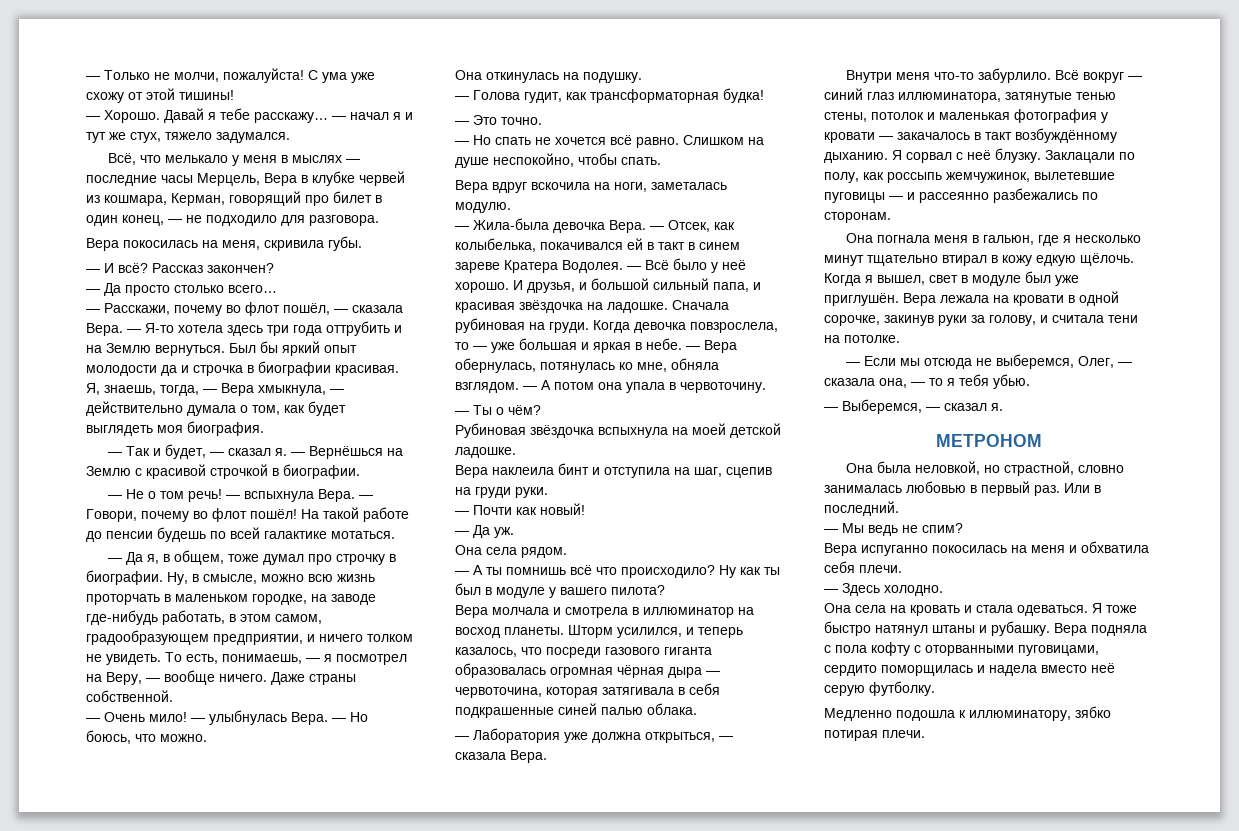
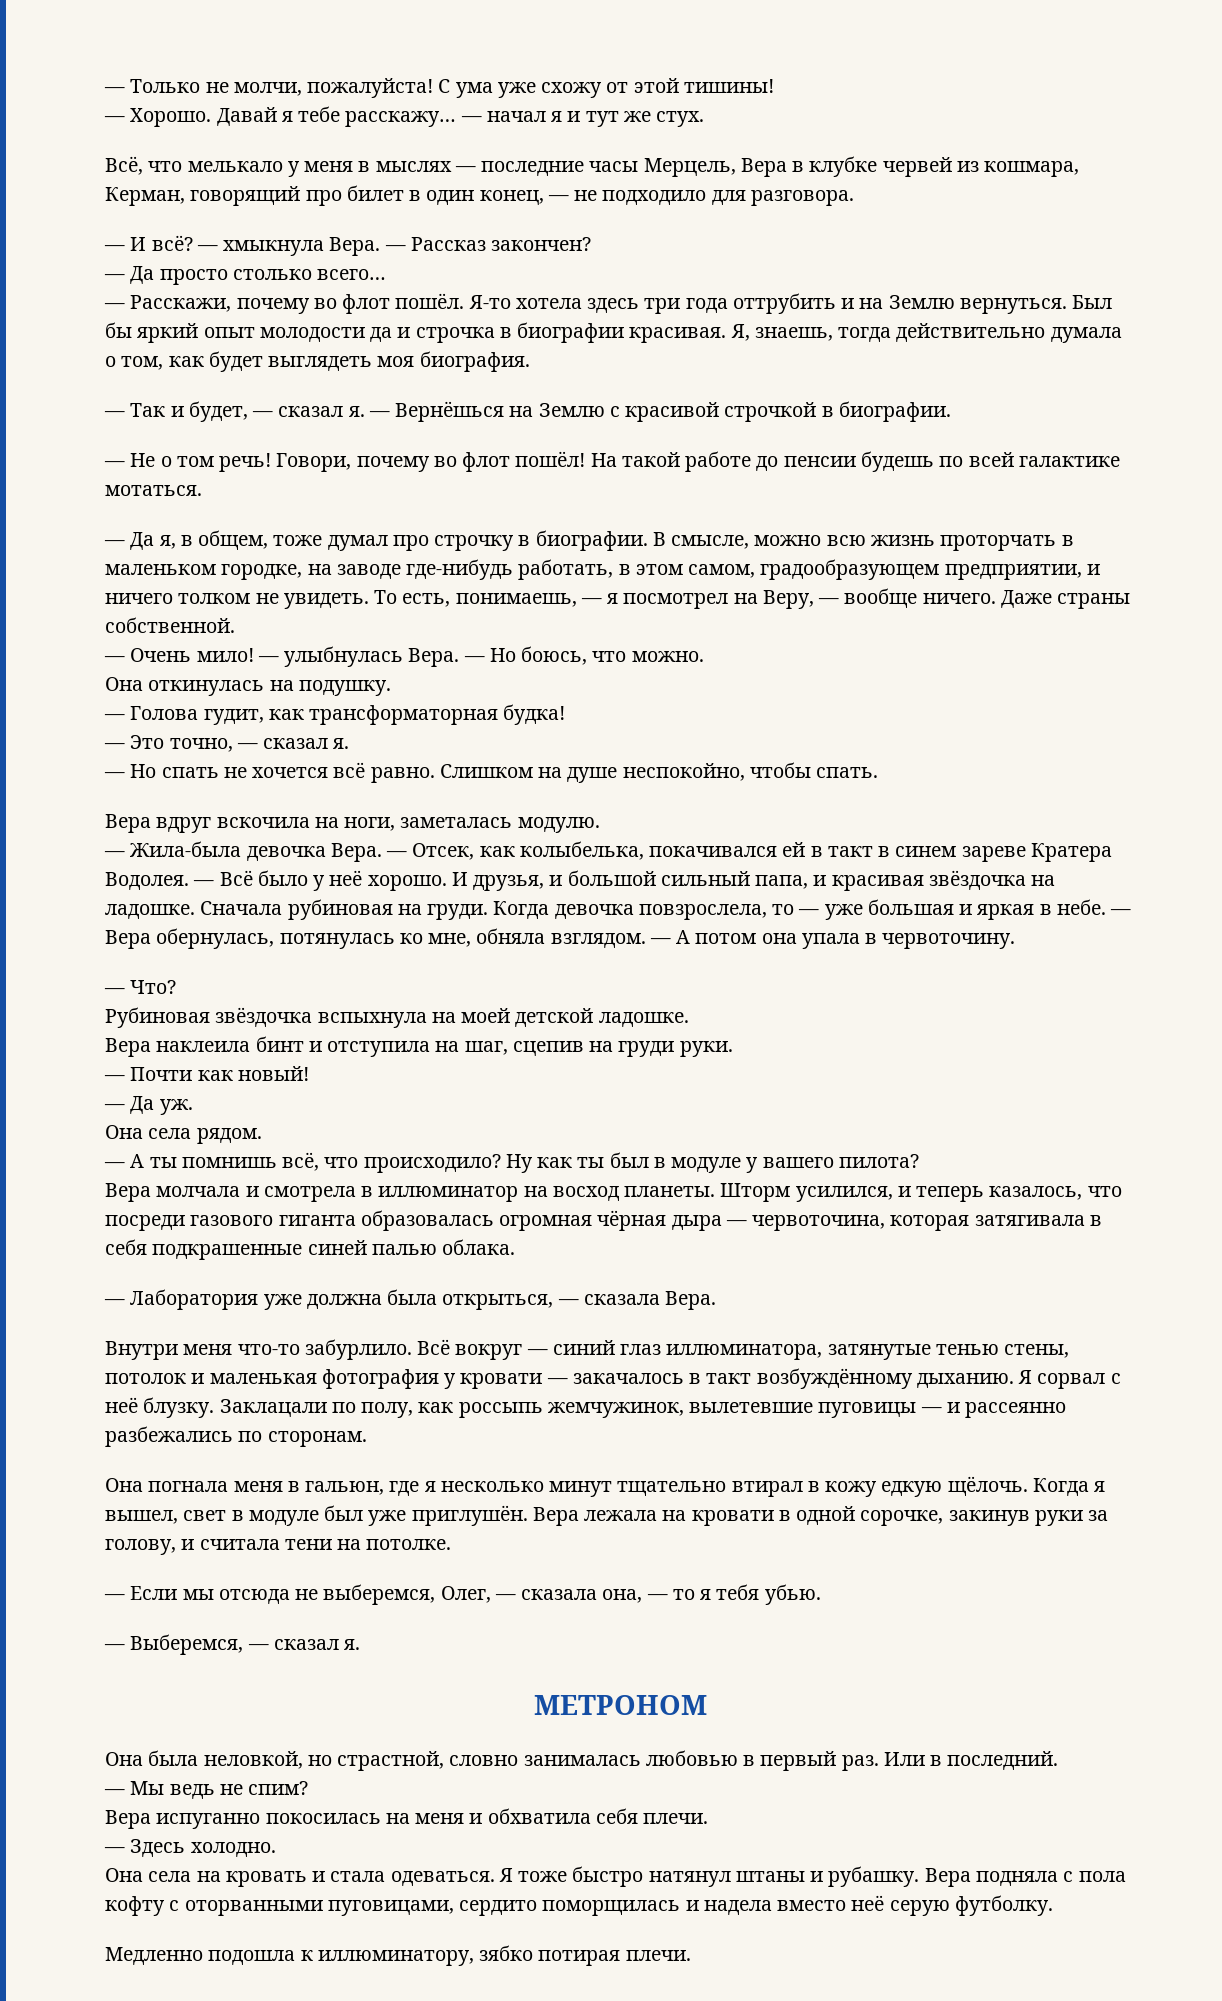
- — начал я и тут же стух, тяжело задумался.
+ — начал я и тут же стух.
- Вера покосилась на меня, скривила губы.
- Рассказ закончен?
+ — хмыкнула Вера. — Рассказ закончен?
- — Расскажи, почему во флот пошёл, — сказала Вера. — Я-то хотела здесь три года оттрубить и на Землю вернуться.
+ — Расскажи, почему во флот пошёл. Я-то хотела здесь три года оттрубить и на Землю вернуться.
- Я, знаешь, тогда, — Вера хмыкнула, — действительно думала о том, как будет выглядеть моя биография.
+ Я, знаешь, тогда действительно думала о том, как будет выглядеть моя биография.
- — вспыхнула Вера. — Говори, почему во флот пошёл!
+ Говори, почему во флот пошёл!
- Ну, в смысле, можно всю жизнь проторчать в маленьком городке, на заводе где-нибудь работать, в этом самом, градообразующем предприятии, и ничего толком не увидеть.
+ В смысле, можно всю жизнь проторчать в маленьком городке, на заводе где-нибудь работать, в этом самом, градообразующем предприятии, и ничего толком не увидеть.
- — Это точно.
+ — Это точно, — сказал я.
- — Ты о чём?
+ — Что?
- — А ты помнишь всё что происходило?
+ — А ты помнишь всё, что происходило?
- — Лаборатория уже должна открыться, — сказала Вера.
+ — Лаборатория уже должна была открыться, — сказала Вера.

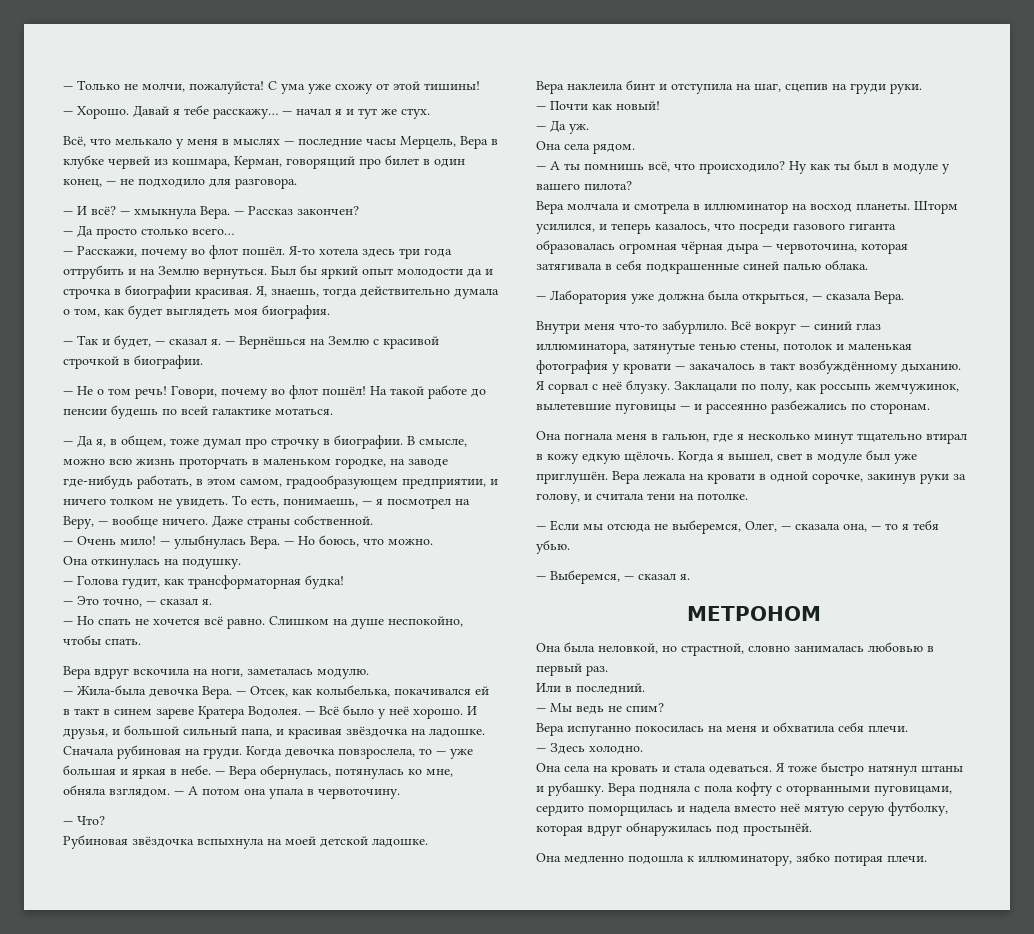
- Она была неловкой, но страстной, словно занималась любовью в первый раз. Или в последний.
+ Она была неловкой, но страстной, словно занималась любовью в первый раз.
+ Или в последний.
- Вера подняла с пола кофту с оторванными пуговицами, сердито поморщилась и надела вместо неё серую футболку.
- Медленно подошла к иллюминатору, зябко потирая плечи.
+ Вера подняла с пола кофту с оторванными пуговицами, сердито поморщилась и надела вместо неё мятую серую футболку, которая вдруг обнаружилась под простынёй.
+ Она медленно подошла к иллюминатору, зябко потирая плечи.

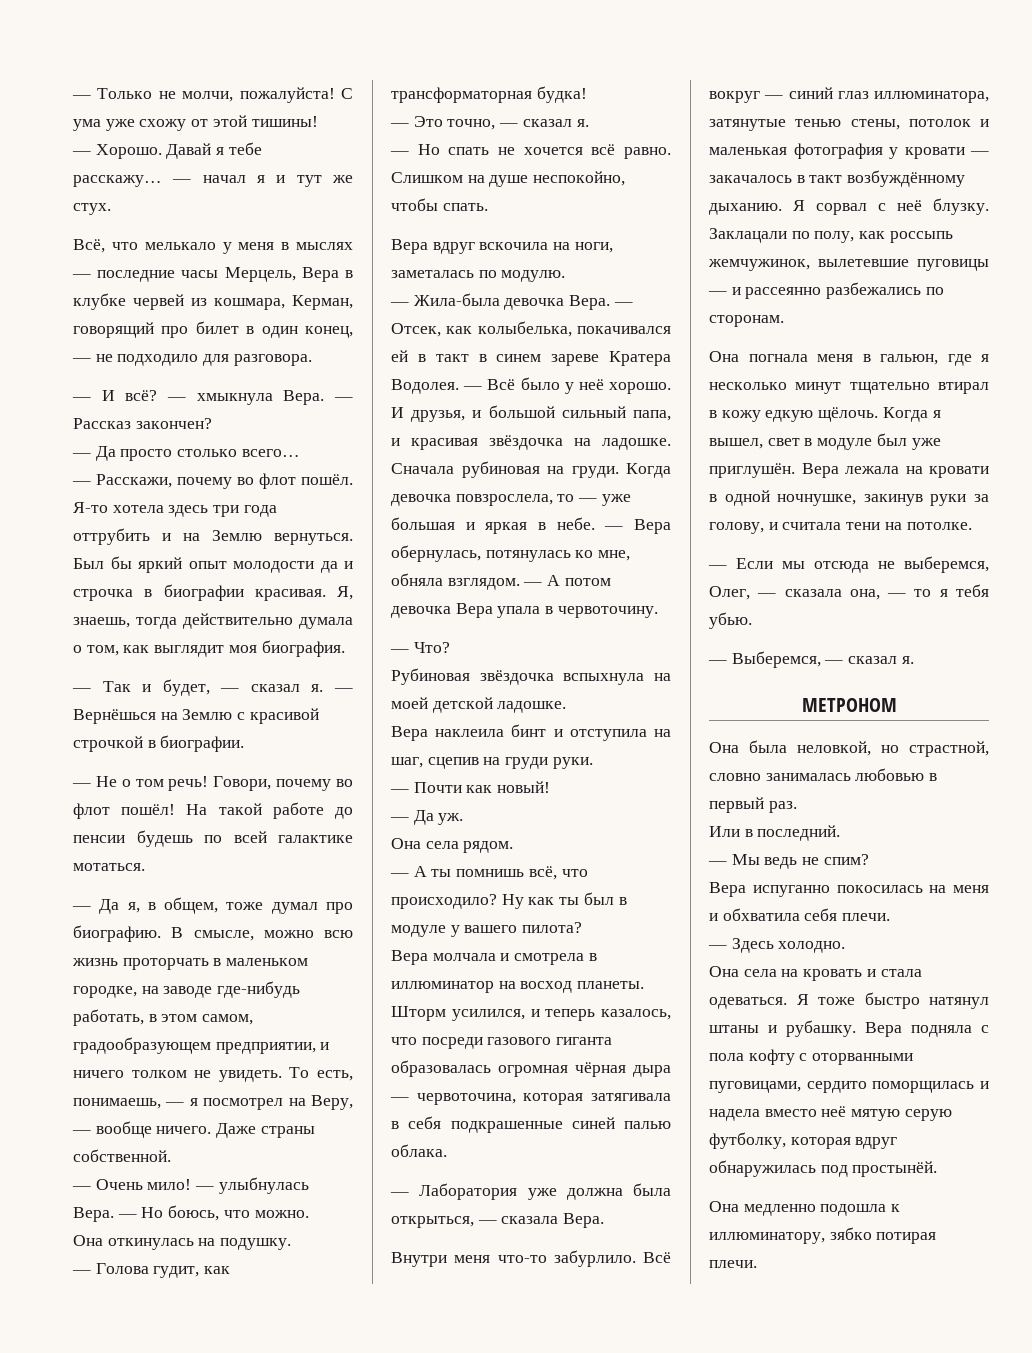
- Я, знаешь, тогда действительно думала о том, как будет выглядеть моя биография.
+ Я, знаешь, тогда действительно думала о том, как выглядит моя биография.
- — Да я, в общем, тоже думал про строчку в биографии.
+ — Да я, в общем, тоже думал про биографию.
- Вера вдруг вскочила на ноги, заметалась модулю.
+ Вера вдруг вскочила на ноги, заметалась по модулю.
- — А потом она упала в червоточину.
+ — А потом девочка Вера упала в червоточину.
- Вера лежала на кровати в одной сорочке, закинув руки за голову, и считала тени на потолке.
+ Вера лежала на кровати в одной ночнушке, закинув руки за голову, и считала тени на потолке.

